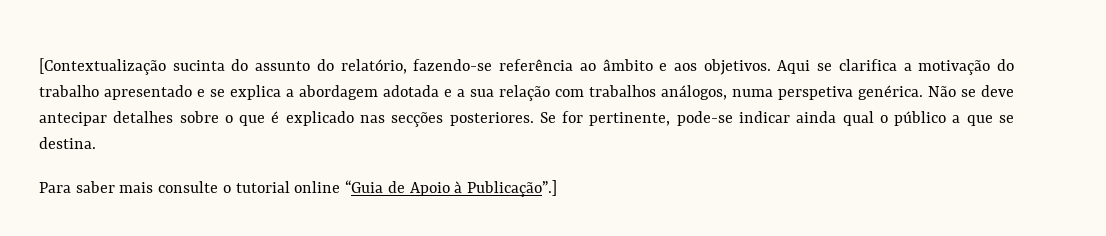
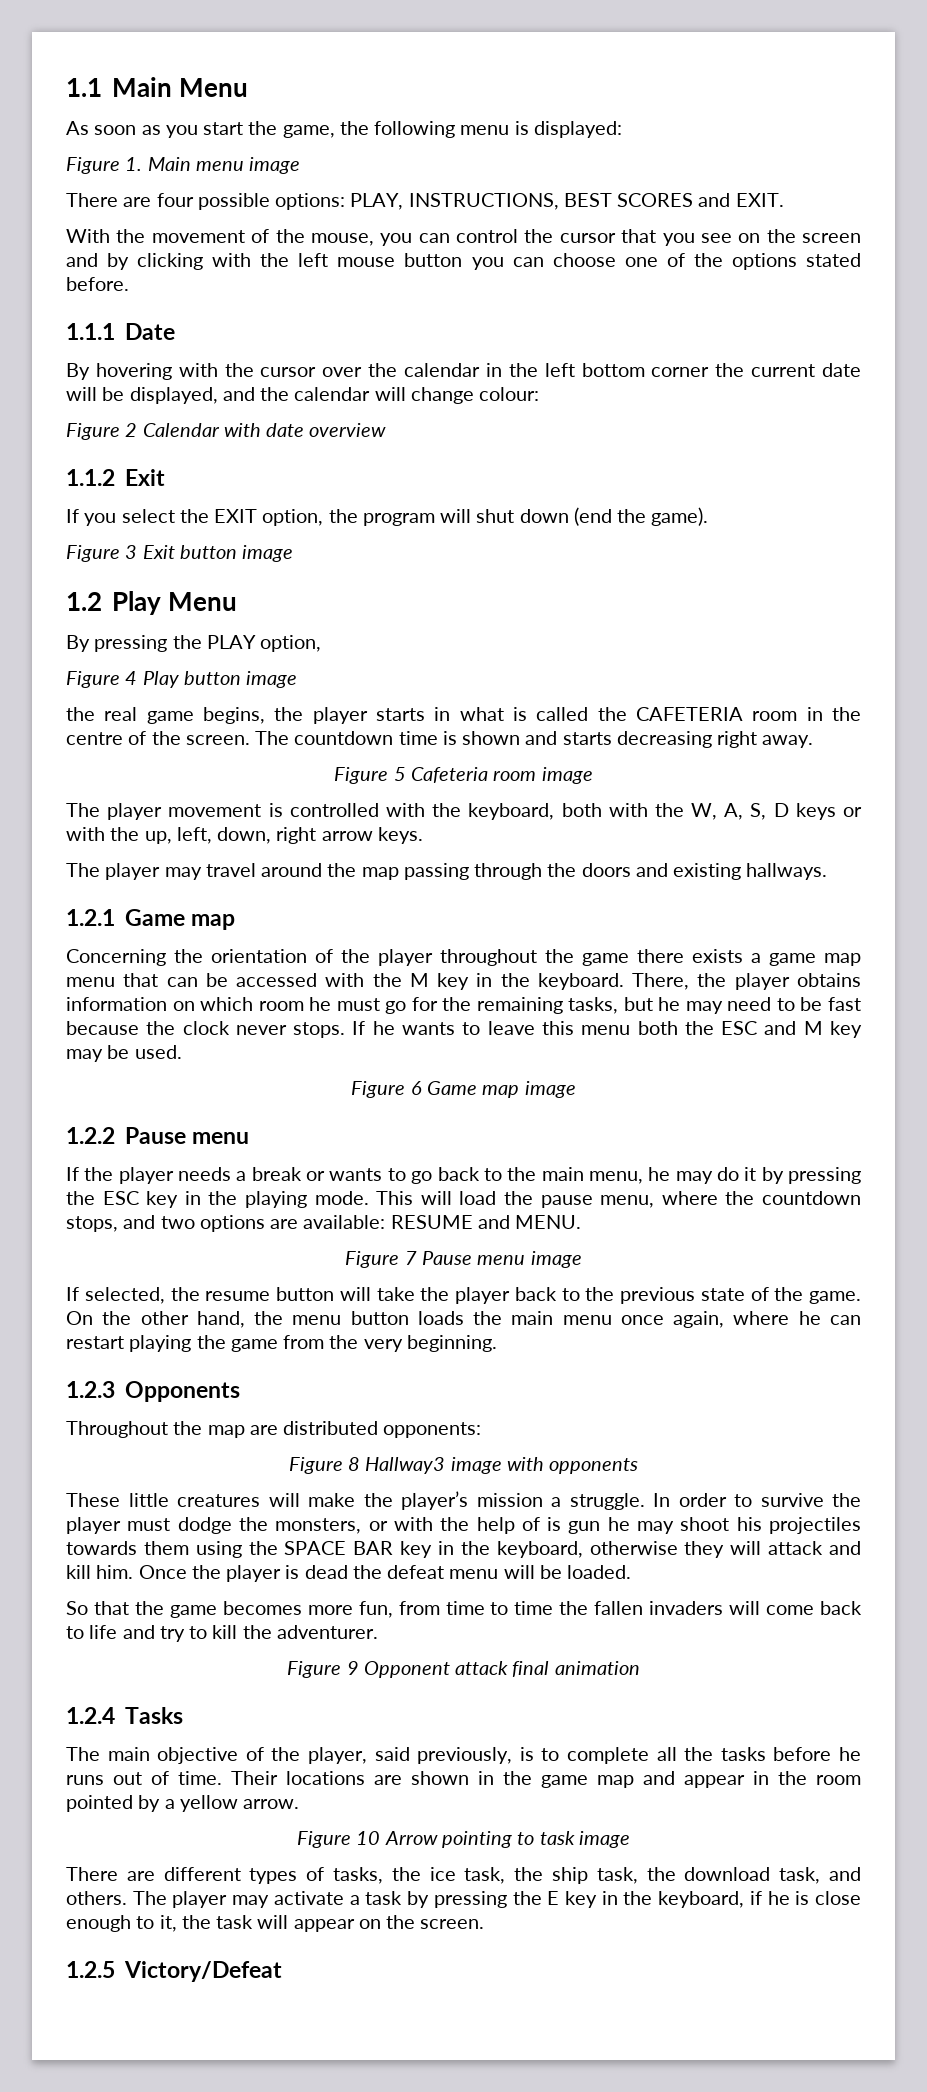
- [Contextualização sucinta do assunto do relatório, fazendo-se referência ao âmbito e aos objetivos. Aqui se clarifica a motivação do trabalho apresentado e se explica a abordagem adotada e a sua relação com trabalhos análogos, numa perspetiva genérica. Não se deve antecipar detalhes sobre o que é explicado nas secções posteriores. Se for pertinente, pode-se indicar ainda qual o público a que se destina.
- Para saber mais consulte o tutorial online “Guia de Apoio à Publicação”.]
+ 1.1 Main Menu
+ As soon as you start the game, the following menu is displayed:
+ Figure 1. Main menu image
+ There are four possible options: PLAY, INSTRUCTIONS, BEST SCORES and EXIT.
+ With the movement of the mouse, you can control the cursor that you see on the screen and by clicking with the left mouse button you can choose one of the options stated before.
+ 1.1.1 Date
+ By hovering with the cursor over the calendar in the left bottom corner the current date will be displayed, and the calendar will change colour:
+ Figure 2 Calendar with date overview
+ 1.1.2 Exit
+ If you select the EXIT option, the program will shut down (end the game).
+ Figure 3 Exit button image
+ 1.2 Play Menu
+ By pressing the PLAY option,
+ Figure 4 Play button image
+ the real game begins, the player starts in what is called the CAFETERIA room in the centre of the screen. The countdown time is shown and starts decreasing right away.
+ Figure 5 Cafeteria room image
+ The player movement is controlled with the keyboard, both with the W, A, S, D keys or with the up, left, down, right arrow keys.
+ The player may travel around the map passing through the doors and existing hallways.
+ 1.2.1 Game map
+ Concerning the orientation of the player throughout the game there exists a game map menu that can be accessed with the M key in the keyboard. There, the player obtains information on which room he must go for the remaining tasks, but he may need to be fast because the clock never stops. If he wants to leave this menu both the ESC and M key may be used.
+ Figure 6 Game map image
+ 1.2.2 Pause menu
+ If the player needs a break or wants to go back to the main menu, he may do it by pressing the ESC key in the playing mode. This will load the pause menu, where the countdown stops, and two options are available: RESUME and MENU.
+ Figure 7 Pause menu image
+ If selected, the resume button will take the player back to the previous state of the game. On the other hand, the menu button loads the main menu once again, where he can restart playing the game from the very beginning.
+ 1.2.3 Opponents
+ Throughout the map are distributed opponents:
+ Figure 8 Hallway3 image with opponents
+ These little creatures will make the player’s mission a struggle. In order to survive the player must dodge the monsters, or with the help of is gun he may shoot his projectiles towards them using the SPACE BAR key in the keyboard, otherwise they will attack and kill him. Once the player is dead the defeat menu will be loaded.
+ So that the game becomes more fun, from time to time the fallen invaders will come back to life and try to kill the adventurer.
+ Figure 9 Opponent attack final animation
+ 1.2.4 Tasks
+ The main objective of the player, said previously, is to complete all the tasks before he runs out of time. Their locations are shown in the game map and appear in the room pointed by a yellow arrow.
+ Figure 10 Arrow pointing to task image
+ There are different types of tasks, the ice task, the ship task, the download task, and others. The player may activate a task by pressing the E key in the keyboard, if he is close enough to it, the task will appear on the screen.
+ 1.2.5 Victory/Defeat

